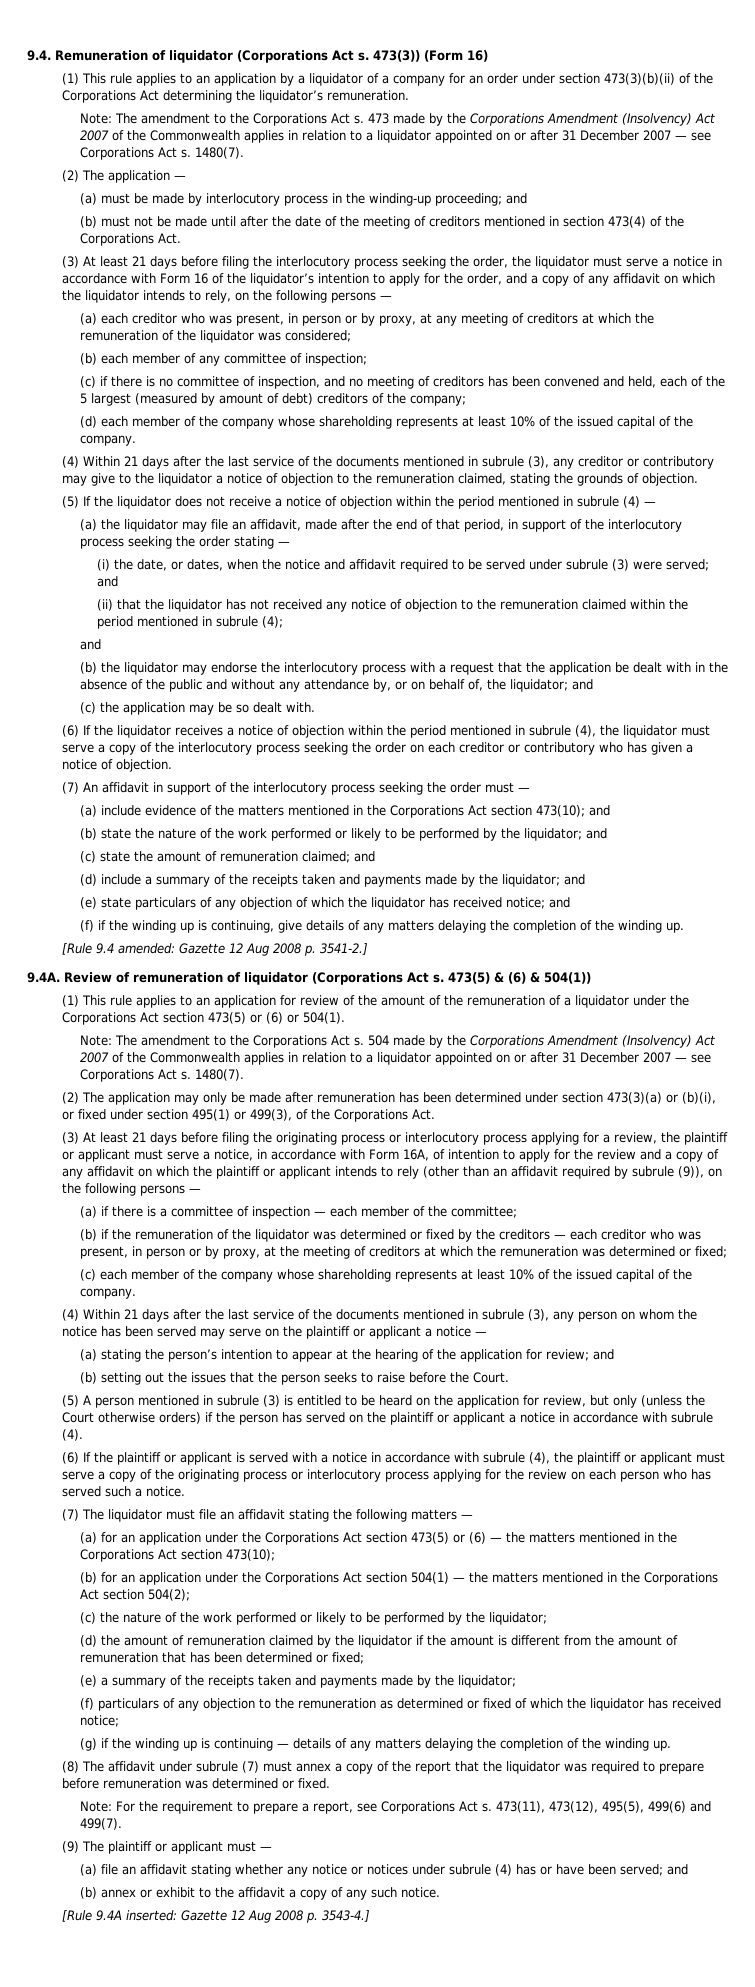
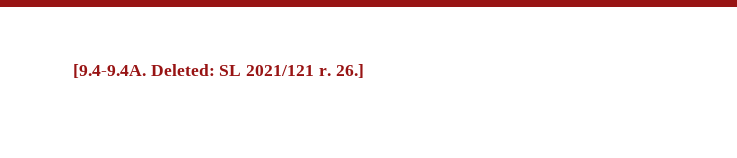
- 9.4. Remuneration of liquidator (Corporations Act s. 473(3)) (Form 16)
- (1) This rule applies to an application by a liquidator of a company for an order under section 473(3)(b)(ii) of the Corporations Act determining the liquidator’s remuneration.
- Note: The amendment to the Corporations Act s. 473 made by the Corporations Amendment (Insolvency) Act 2007 of the Commonwealth applies in relation to a liquidator appointed on or after 31 December 2007 — see Corporations Act s. 1480(7).
- (2) The application —
- (a) must be made by interlocutory process in the winding-up proceeding; and
- (b) must not be made until after the date of the meeting of creditors mentioned in section 473(4) of the Corporations Act.
- (3) At least 21 days before filing the interlocutory process seeking the order, the liquidator must serve a notice in accordance with Form 16 of the liquidator’s intention to apply for the order, and a copy of any affidavit on which the liquidator intends to rely, on the following persons —
- (a) each creditor who was present, in person or by proxy, at any meeting of creditors at which the remuneration of the liquidator was considered;
- (b) each member of any committee of inspection;
- (c) if there is no committee of inspection, and no meeting of creditors has been convened and held, each of the 5 largest (measured by amount of debt) creditors of the company;
- (d) each member of the company whose shareholding represents at least 10% of the issued capital of the company.
- (4) Within 21 days after the last service of the documents mentioned in subrule (3), any creditor or contributory may give to the liquidator a notice of objection to the remuneration claimed, stating the grounds of objection.
- (5) If the liquidator does not receive a notice of objection within the period mentioned in subrule (4) —
- (a) the liquidator may file an affidavit, made after the end of that period, in support of the interlocutory process seeking the order stating —
- (i) the date, or dates, when the notice and affidavit required to be served under subrule (3) were served; and
- (ii) that the liquidator has not received any notice of objection to the remuneration claimed within the period mentioned in subrule (4);
- and
- (b) the liquidator may endorse the interlocutory process with a request that the application be dealt with in the absence of the public and without any attendance by, or on behalf of, the liquidator; and
- (c) the application may be so dealt with.
- (6) If the liquidator receives a notice of objection within the period mentioned in subrule (4), the liquidator must serve a copy of the interlocutory process seeking the order on each creditor or contributory who has given a notice of objection.
- (7) An affidavit in support of the interlocutory process seeking the order must —
- (a) include evidence of the matters mentioned in the Corporations Act section 473(10); and
- (b) state the nature of the work performed or likely to be performed by the liquidator; and
- (c) state the amount of remuneration claimed; and
- (d) include a summary of the receipts taken and payments made by the liquidator; and
- (e) state particulars of any objection of which the liquidator has received notice; and
- (f) if the winding up is continuing, give details of any matters delaying the completion of the winding up.
- [Rule 9.4 amended: Gazette 12 Aug 2008 p. 3541-2.]
- 9.4A. Review of remuneration of liquidator (Corporations Act s. 473(5) & (6) & 504(1))
- (1) This rule applies to an application for review of the amount of the remuneration of a liquidator under the Corporations Act section 473(5) or (6) or 504(1).
- Note: The amendment to the Corporations Act s. 504 made by the Corporations Amendment (Insolvency) Act 2007 of the Commonwealth applies in relation to a liquidator appointed on or after 31 December 2007 — see Corporations Act s. 1480(7).
- (2) The application may only be made after remuneration has been determined under section 473(3)(a) or (b)(i), or fixed under section 495(1) or 499(3), of the Corporations Act.
- (3) At least 21 days before filing the originating process or interlocutory process applying for a review, the plaintiff or applicant must serve a notice, in accordance with Form 16A, of intention to apply for the review and a copy of any affidavit on which the plaintiff or applicant intends to rely (other than an affidavit required by subrule (9)), on the following persons —
- (a) if there is a committee of inspection — each member of the committee;
- (b) if the remuneration of the liquidator was determined or fixed by the creditors — each creditor who was present, in person or by proxy, at the meeting of creditors at which the remuneration was determined or fixed;
- (c) each member of the company whose shareholding represents at least 10% of the issued capital of the company.
- (4) Within 21 days after the last service of the documents mentioned in subrule (3), any person on whom the notice has been served may serve on the plaintiff or applicant a notice —
- (a) stating the person’s intention to appear at the hearing of the application for review; and
- (b) setting out the issues that the person seeks to raise before the Court.
- (5) A person mentioned in subrule (3) is entitled to be heard on the application for review, but only (unless the Court otherwise orders) if the person has served on the plaintiff or applicant a notice in accordance with subrule (4).
- (6) If the plaintiff or applicant is served with a notice in accordance with subrule (4), the plaintiff or applicant must serve a copy of the originating process or interlocutory process applying for the review on each person who has served such a notice.
- (7) The liquidator must file an affidavit stating the following matters —
- (a) for an application under the Corporations Act section 473(5) or (6) — the matters mentioned in the Corporations Act section 473(10);
- (b) for an application under the Corporations Act section 504(1) — the matters mentioned in the Corporations Act section 504(2);
- (c) the nature of the work performed or likely to be performed by the liquidator;
- (d) the amount of remuneration claimed by the liquidator if the amount is different from the amount of remuneration that has been determined or fixed;
- (e) a summary of the receipts taken and payments made by the liquidator;
- (f) particulars of any objection to the remuneration as determined or fixed of which the liquidator has received notice;
- (g) if the winding up is continuing — details of any matters delaying the completion of the winding up.
- (8) The affidavit under subrule (7) must annex a copy of the report that the liquidator was required to prepare before remuneration was determined or fixed.
- Note: For the requirement to prepare a report, see Corporations Act s. 473(11), 473(12), 495(5), 499(6) and 499(7).
- (9) The plaintiff or applicant must —
- (a) file an affidavit stating whether any notice or notices under subrule (4) has or have been served; and
- (b) annex or exhibit to the affidavit a copy of any such notice.
- [Rule 9.4A inserted: Gazette 12 Aug 2008 p. 3543-4.]
+ [9.4-9.4A. Deleted: SL 2021/121 r. 26.]

